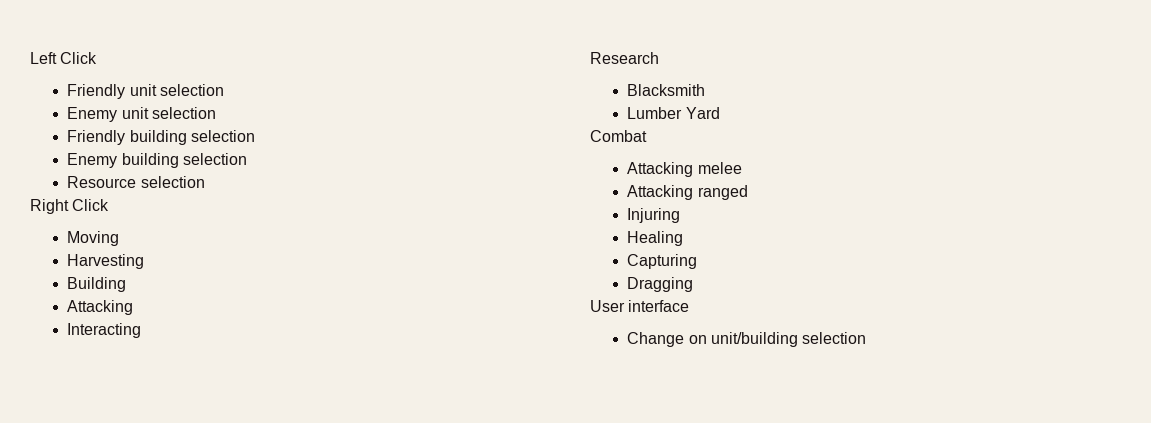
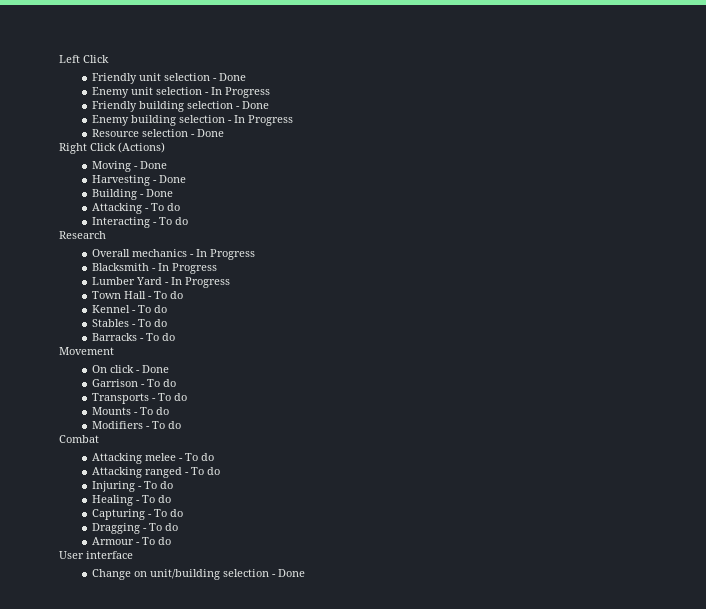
- Friendly unit selection
+ Friendly unit selection - Done
- Enemy unit selection
+ Enemy unit selection - In Progress
- Friendly building selection
+ Friendly building selection - Done
- Enemy building selection
+ Enemy building selection - In Progress
- Resource selection
+ Resource selection - Done
- Right Click
+ Right Click (Actions)
- Moving
+ Moving - Done
- Harvesting
+ Harvesting - Done
- Building
- Attacking
- Interacting
+ Building - Done
+ Attacking - To do
+ Interacting - To do
  Research
- Blacksmith
- Lumber Yard
+ Overall mechanics - In Progress
+ Blacksmith - In Progress
+ Lumber Yard - In Progress
+ Town Hall - To do
+ Kennel - To do
+ Stables - To do
+ Barracks - To do
+ Movement
+ On click - Done
+ Garrison - To do
+ Transports - To do
+ Mounts - To do
+ Modifiers - To do
- Attacking melee
+ Attacking melee - To do
- Attacking ranged
- Injuring
- Healing
- Capturing
- Dragging
+ Attacking ranged - To do
+ Injuring - To do
+ Healing - To do
+ Capturing - To do
+ Dragging - To do
+ Armour - To do
- Change on unit/building selection
+ Change on unit/building selection - Done

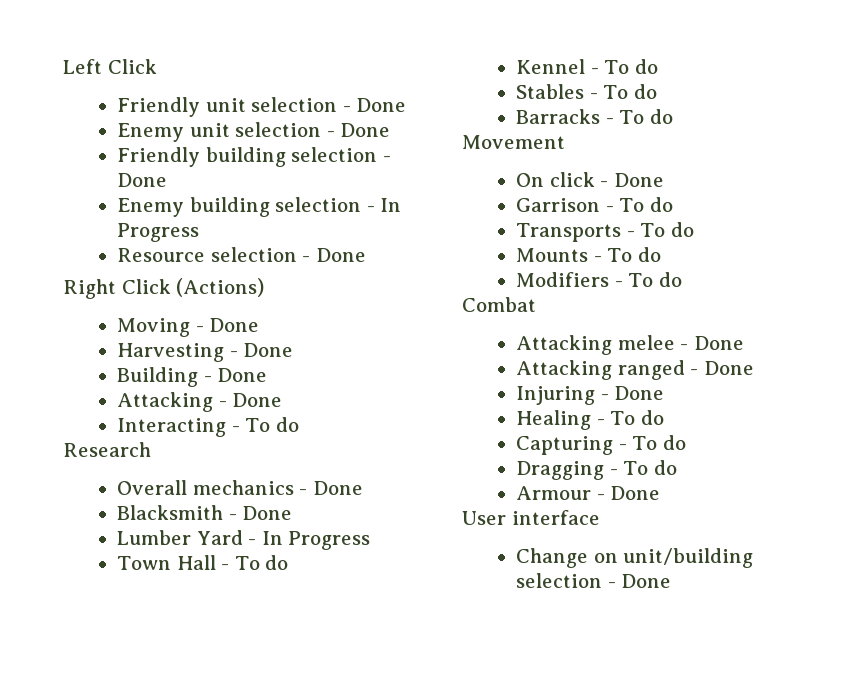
- Enemy unit selection - In Progress
+ Enemy unit selection - Done
- Attacking - To do
+ Attacking - Done
- Overall mechanics - In Progress
+ Overall mechanics - Done
- Blacksmith - In Progress
+ Blacksmith - Done
- Attacking melee - To do
+ Attacking melee - Done
- Attacking ranged - To do
+ Attacking ranged - Done
- Injuring - To do
+ Injuring - Done
- Armour - To do
+ Armour - Done

